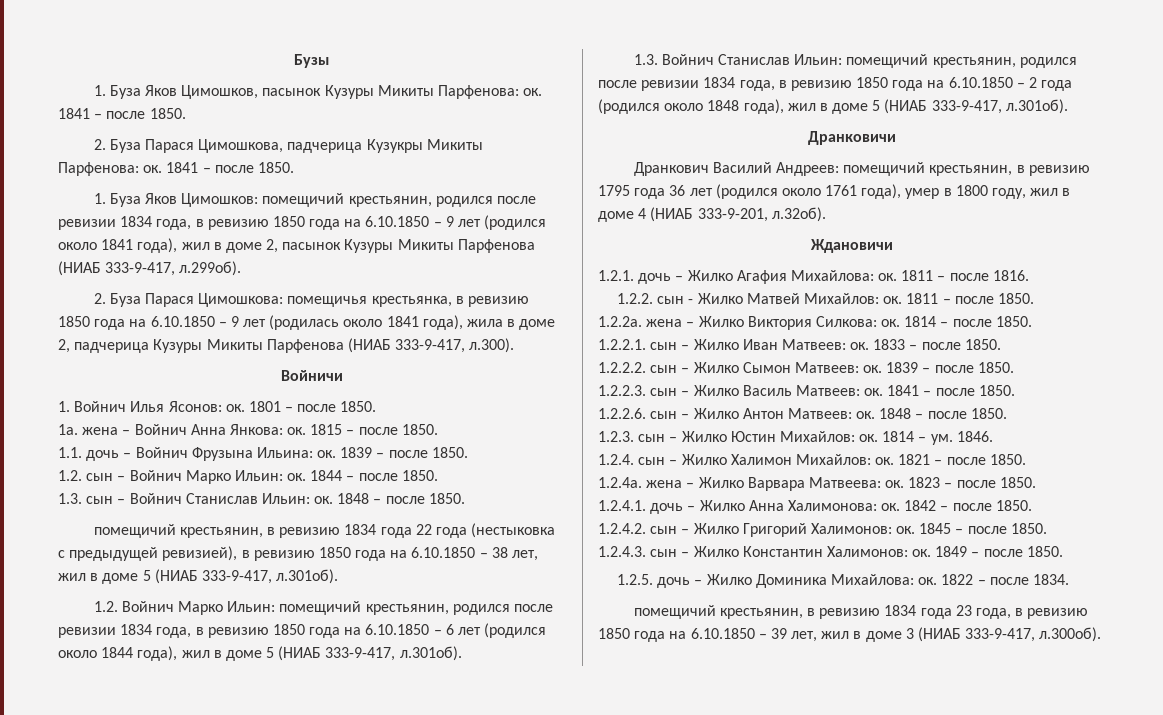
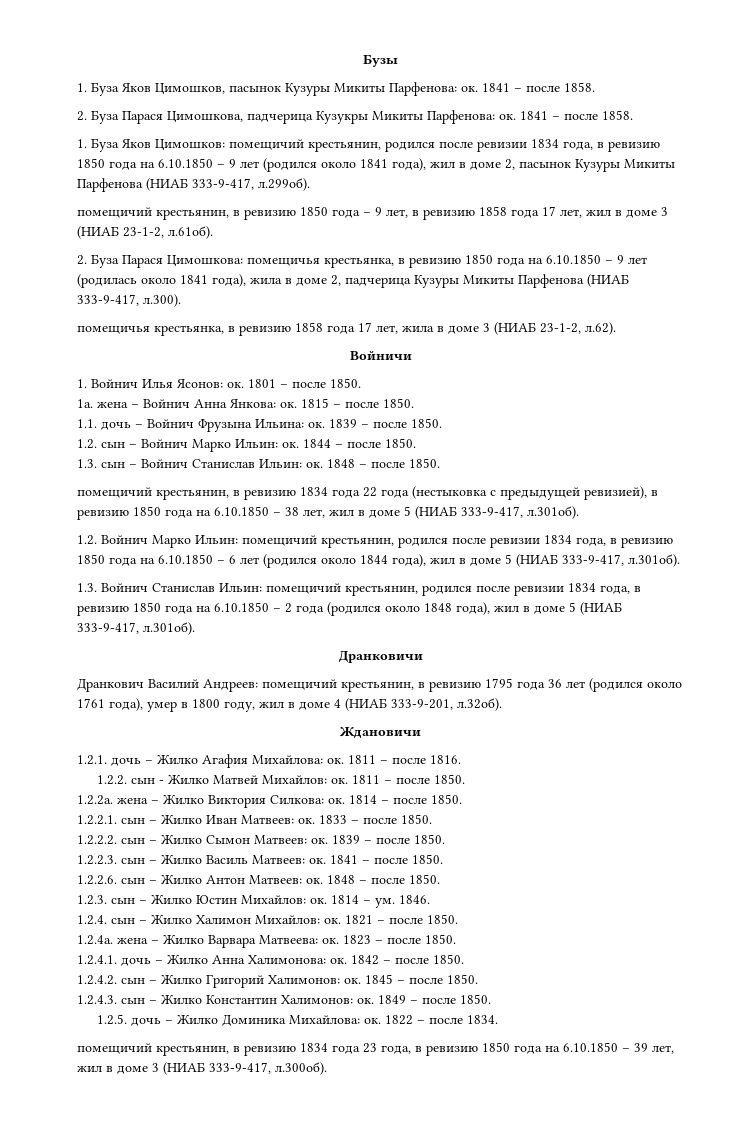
- 1. Буза Яков Цимошков, пасынок Кузуры Микиты Парфенова: ок. 1841 – после 1850.
+ 1. Буза Яков Цимошков, пасынок Кузуры Микиты Парфенова: ок. 1841 – после 1858.
- 2. Буза Парася Цимошкова, падчерица Кузукры Микиты Парфенова: ок. 1841 – после 1850.
+ 2. Буза Парася Цимошкова, падчерица Кузукры Микиты Парфенова: ок. 1841 – после 1858.
+ помещичий крестьянин, в ревизию 1850 года – 9 лет, в ревизию 1858 года 17 лет, жил в доме 3 (НИАБ 23-1-2, л.61об).
+ помещичья крестьянка, в ревизию 1858 года 17 лет, жила в доме 3 (НИАБ 23-1-2, л.62).

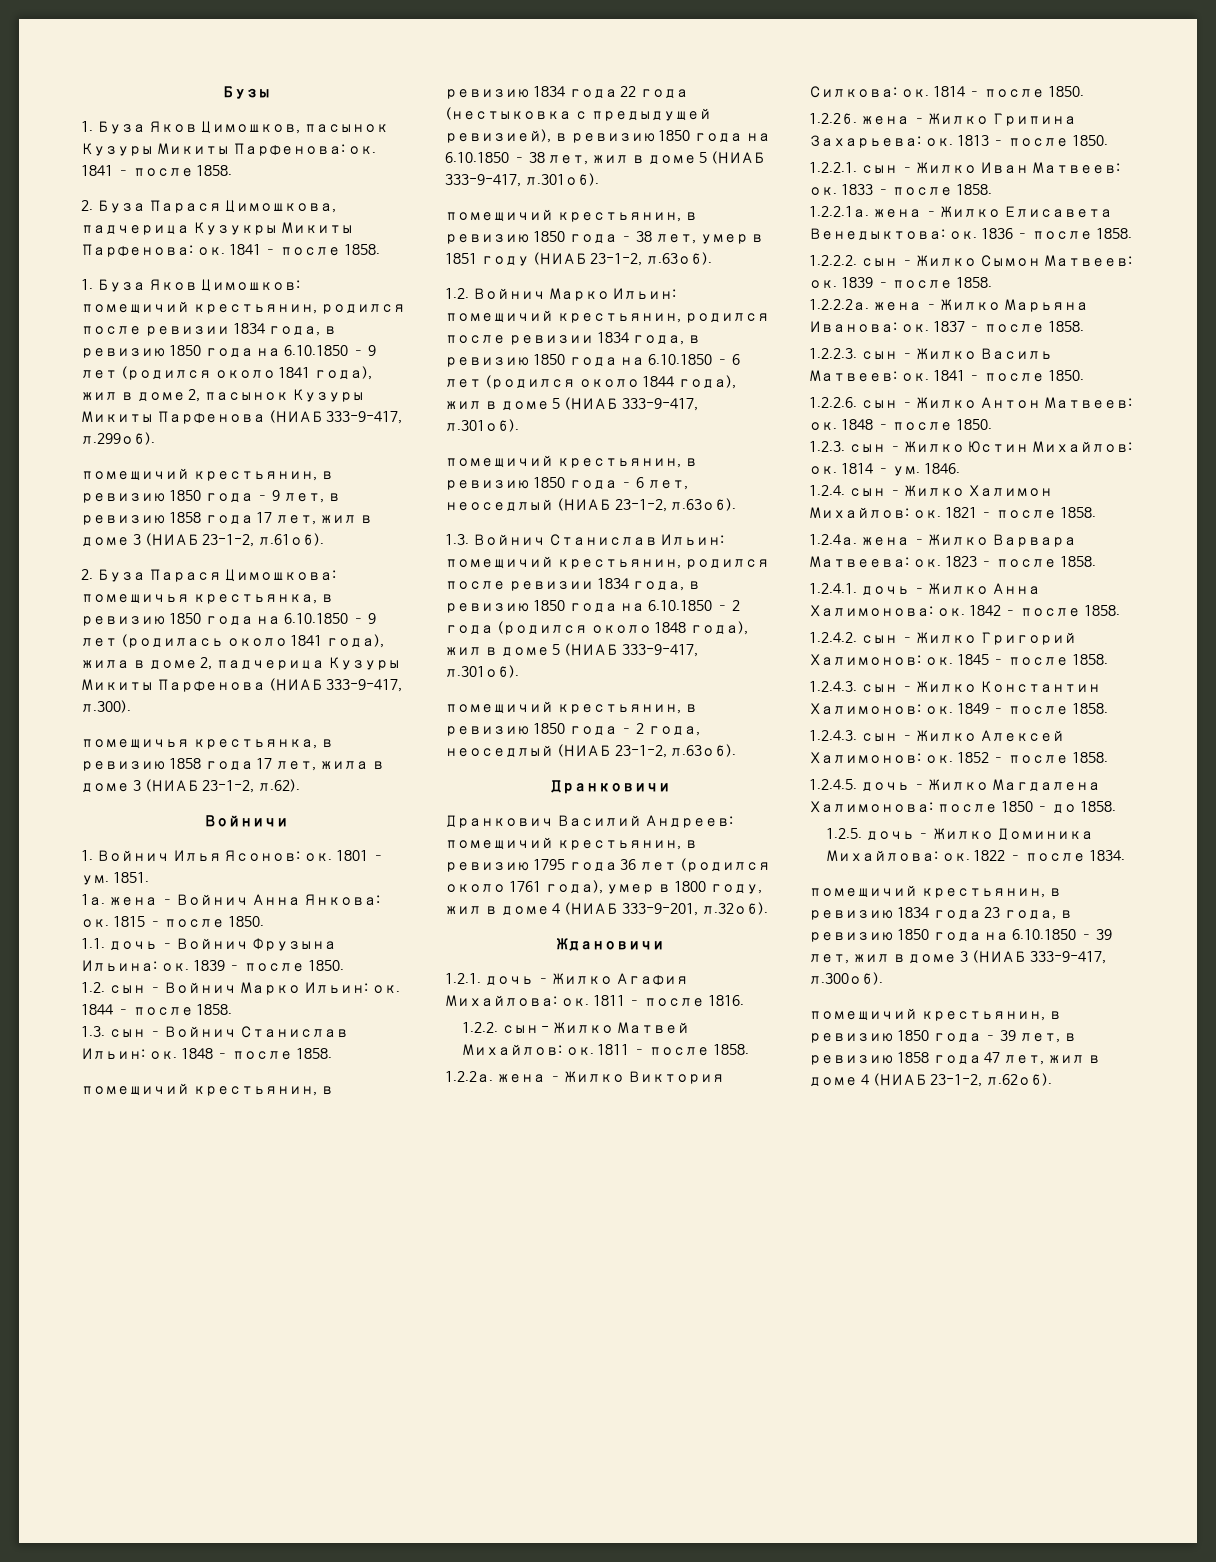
- 1801 – после 1850.
+ 1801 – ум. 1851.
- 1844 – после 1850.
+ 1844 – после 1858.
- 1.3. сын – Войнич Станислав Ильин: ок. 1848 – после 1850.
+ 1.3. сын – Войнич Станислав Ильин: ок. 1848 – после 1858.
+ помещичий крестьянин, в ревизию 1850 года – 38 лет, умер в 1851 году (НИАБ 23-1-2, л.63об).
+ помещичий крестьянин, в ревизию 1850 года – 6 лет, неоседлый (НИАБ 23-1-2, л.63об).
+ помещичий крестьянин, в ревизию 1850 года – 2 года, неоседлый (НИАБ 23-1-2, л.63об).
- 1811 – после 1850.
+ 1811 – после 1858.
+ 1.2.2б. жена – Жилко Грипина Захарьева: ок. 1813 – после 1850.
- 1833 – после 1850.
+ 1833 – после 1858.
+ 1.2.2.1а. жена – Жилко Елисавета Венедыктова: ок. 1836 – после 1858.
- 1.2.2.2. сын – Жилко Сымон Матвеев: ок. 1839 – после 1850.
+ 1.2.2.2. сын – Жилко Сымон Матвеев: ок. 1839 – после 1858.
+ 1.2.2.2а. жена – Жилко Марьяна Иванова: ок. 1837 – после 1858.
- 1821 – после 1850.
+ 1821 – после 1858.
- 1823 – после 1850.
+ 1823 – после 1858.
- 1842 – после 1850.
+ 1842 – после 1858.
- 1845 – после 1850.
+ 1845 – после 1858.
- 1849 – после 1850.
+ 1849 – после 1858.
+ 1.2.4.3. сын – Жилко Алексей Халимонов: ок. 1852 – после 1858.
+ 1.2.4.5. дочь – Жилко Магдалена Халимонова: после 1850 – до 1858.
+ помещичий крестьянин, в ревизию 1850 года – 39 лет, в ревизию 1858 года 47 лет, жил в доме 4 (НИАБ 23-1-2, л.62об).

